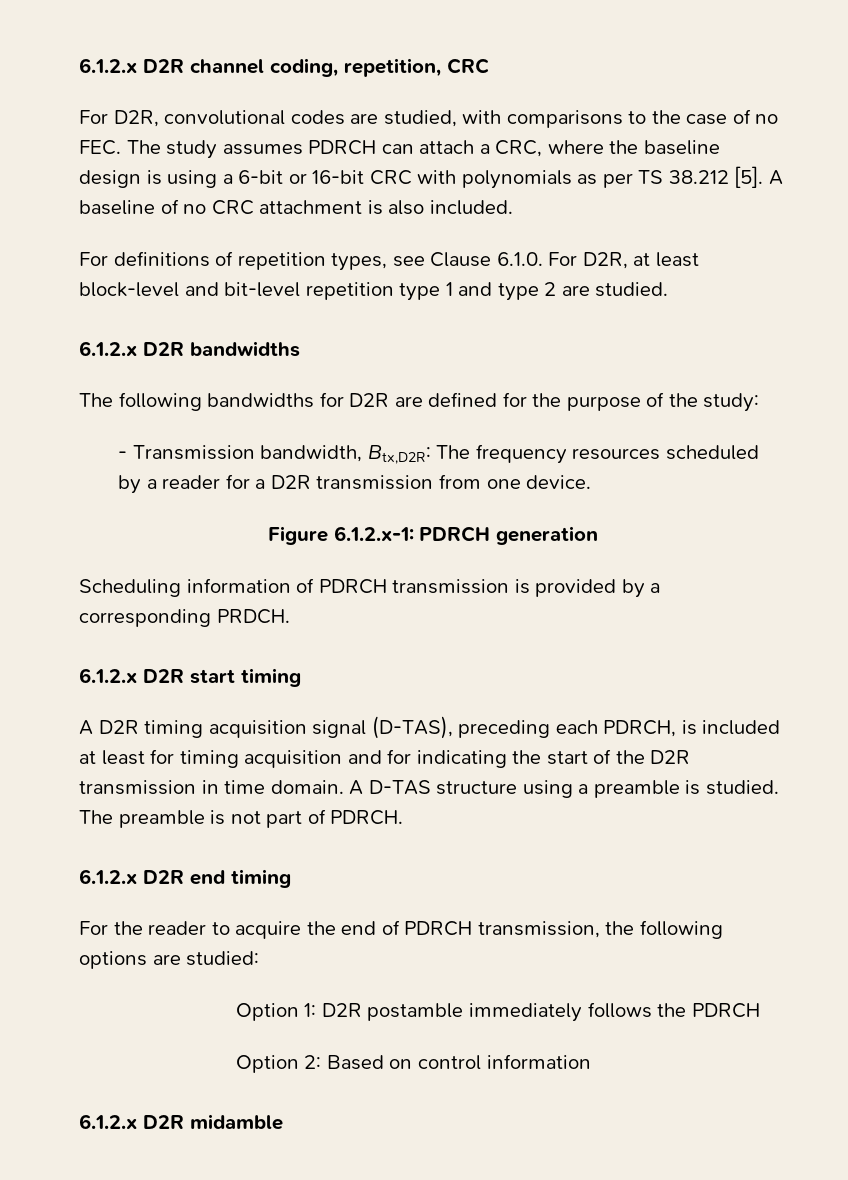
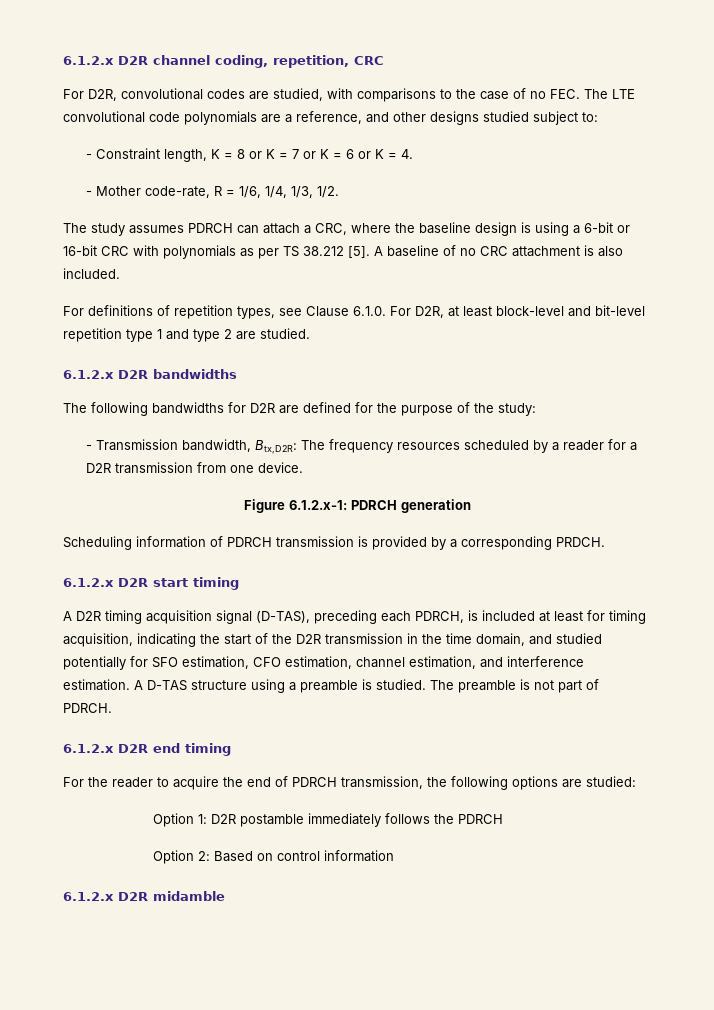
- For D2R, convolutional codes are studied, with comparisons to the case of no FEC. The study assumes PDRCH can attach a CRC, where the baseline design is using a 6-bit or 16-bit CRC with polynomials as per TS 38.212 [5].
+ For D2R, convolutional codes are studied, with comparisons to the case of no FEC. The LTE convolutional code polynomials are a reference, and other designs studied subject to:
+ - Constraint length, K = 8 or K = 7 or K = 6 or K = 4.
+ - Mother code-rate, R = 1/6, 1/4, 1/3, 1/2.
+ The study assumes PDRCH can attach a CRC, where the baseline design is using a 6-bit or 16-bit CRC with polynomials as per TS 38.212 [5].
- A D2R timing acquisition signal (D-TAS), preceding each PDRCH, is included at least for timing acquisition and for indicating the start of the D2R transmission in time domain.
+ A D2R timing acquisition signal (D-TAS), preceding each PDRCH, is included at least for timing acquisition, indicating the start of the D2R transmission in the time domain, and studied potentially for SFO estimation, CFO estimation, channel estimation, and interference estimation.

